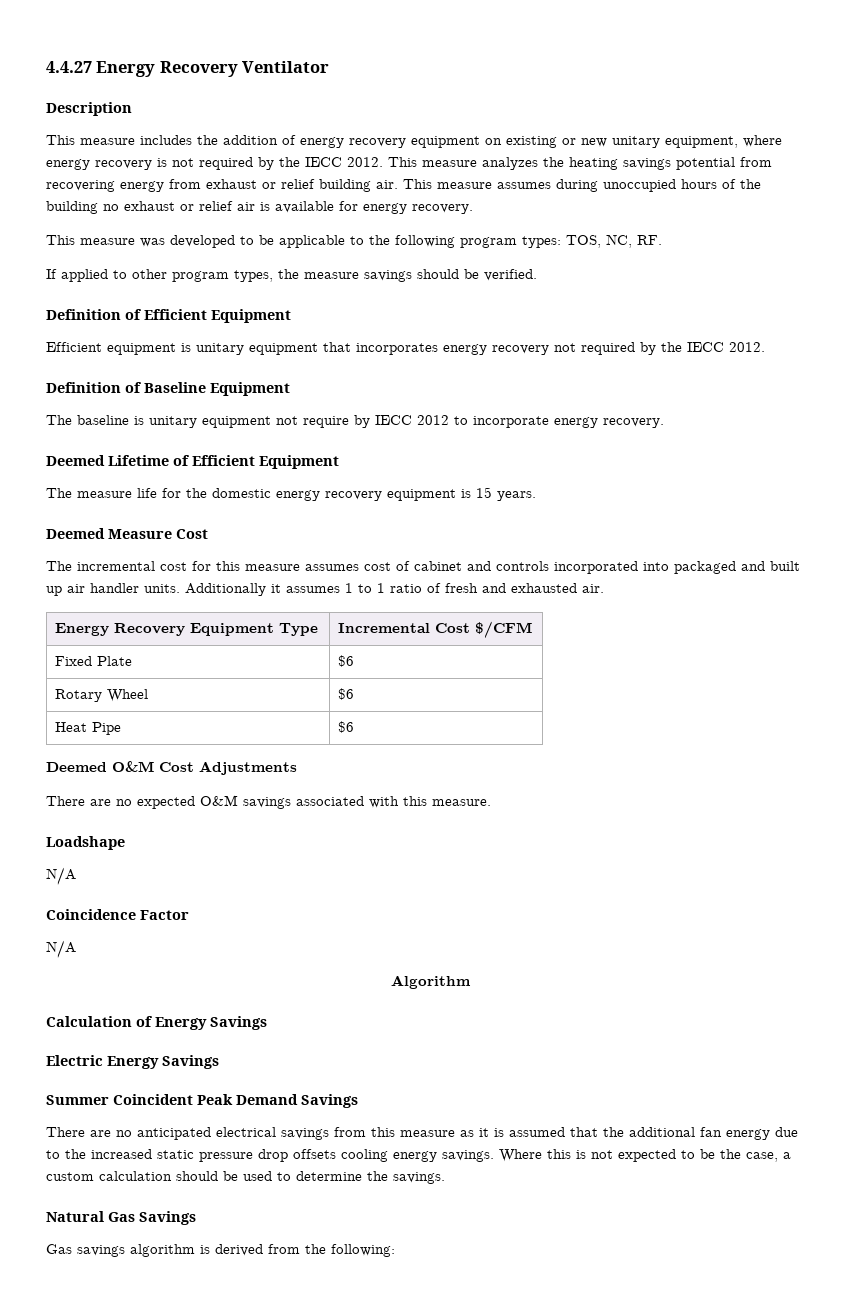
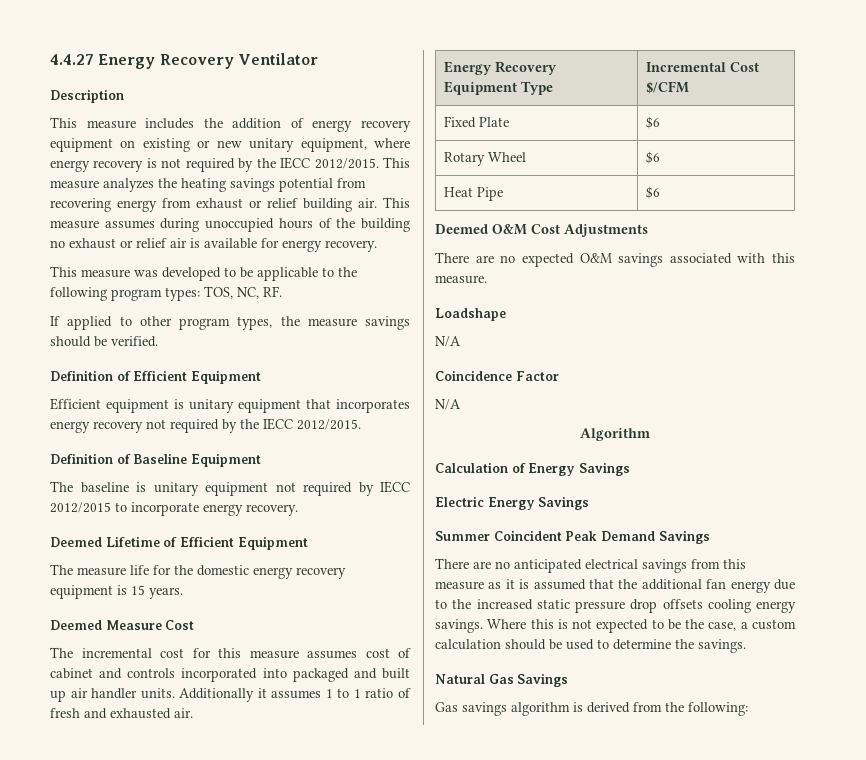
- This measure includes the addition of energy recovery equipment on existing or new unitary equipment, where energy recovery is not required by the IECC 2012.
+ This measure includes the addition of energy recovery equipment on existing or new unitary equipment, where energy recovery is not required by the IECC 2012/2015.
- Efficient equipment is unitary equipment that incorporates energy recovery not required by the IECC 2012.
+ Efficient equipment is unitary equipment that incorporates energy recovery not required by the IECC 2012/2015.
- The baseline is unitary equipment not require by IECC 2012 to incorporate energy recovery.
+ The baseline is unitary equipment not required by IECC 2012/2015 to incorporate energy recovery.

